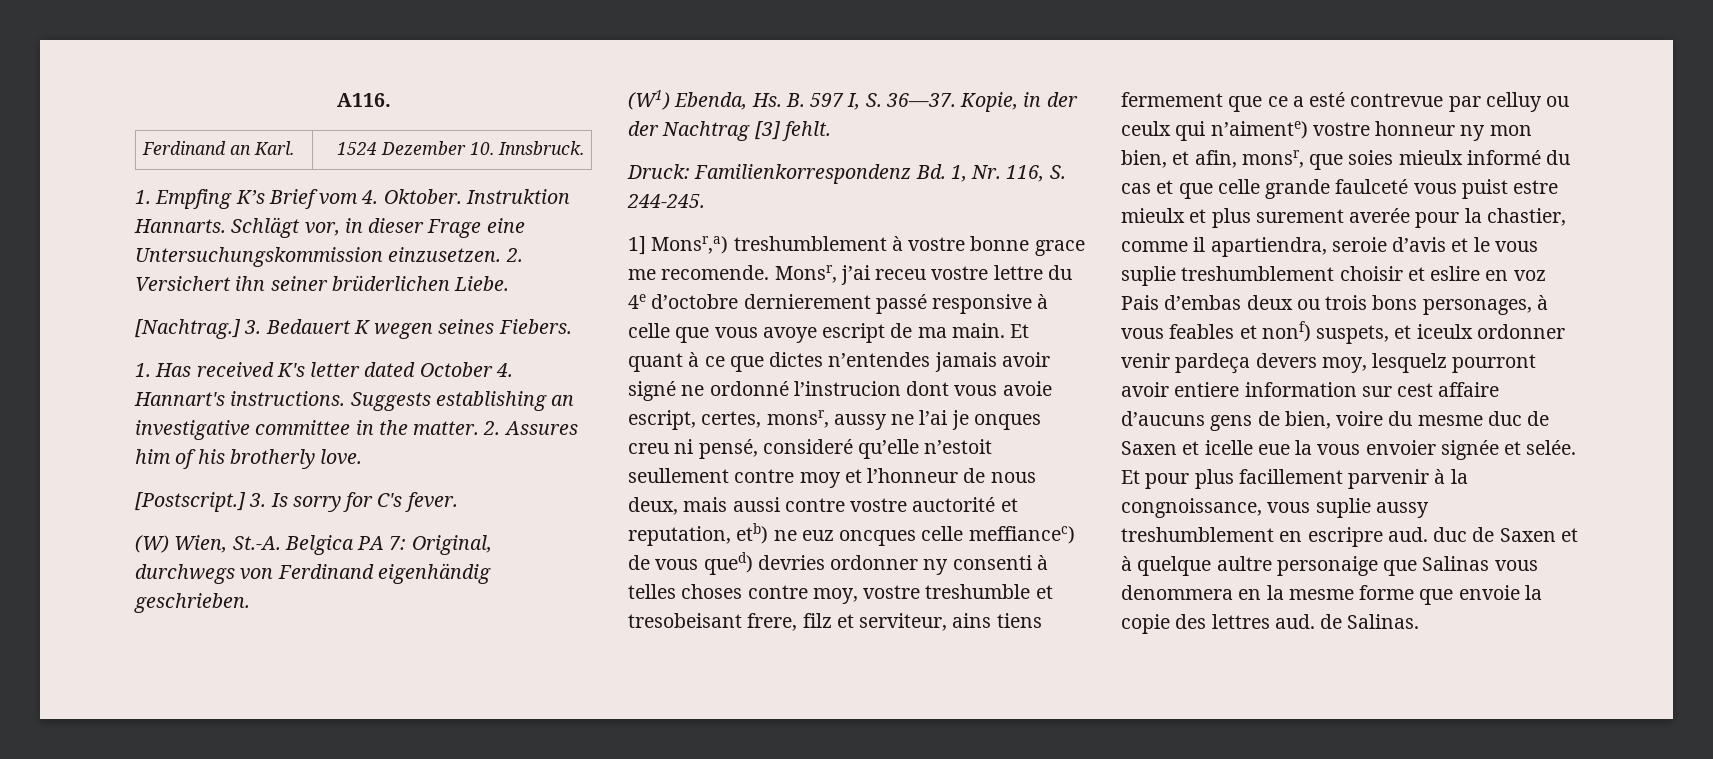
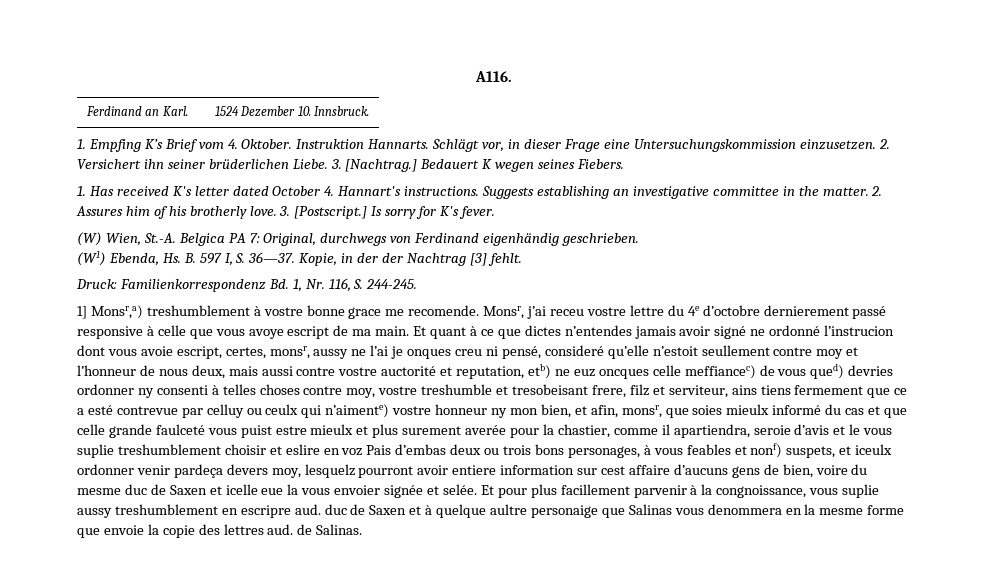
- 2. Versichert ihn seiner brüderlichen Liebe.
- [Nachtrag.] 3. Bedauert K wegen seines Fiebers.
+ 2. Versichert ihn seiner brüderlichen Liebe. 3. [Nachtrag.] Bedauert K wegen seines Fiebers.
- 2. Assures him of his brotherly love.
- [Postscript.] 3. Is sorry for C's fever.
+ 2. Assures him of his brotherly love. 3. [Postscript.] Is sorry for K's fever.

